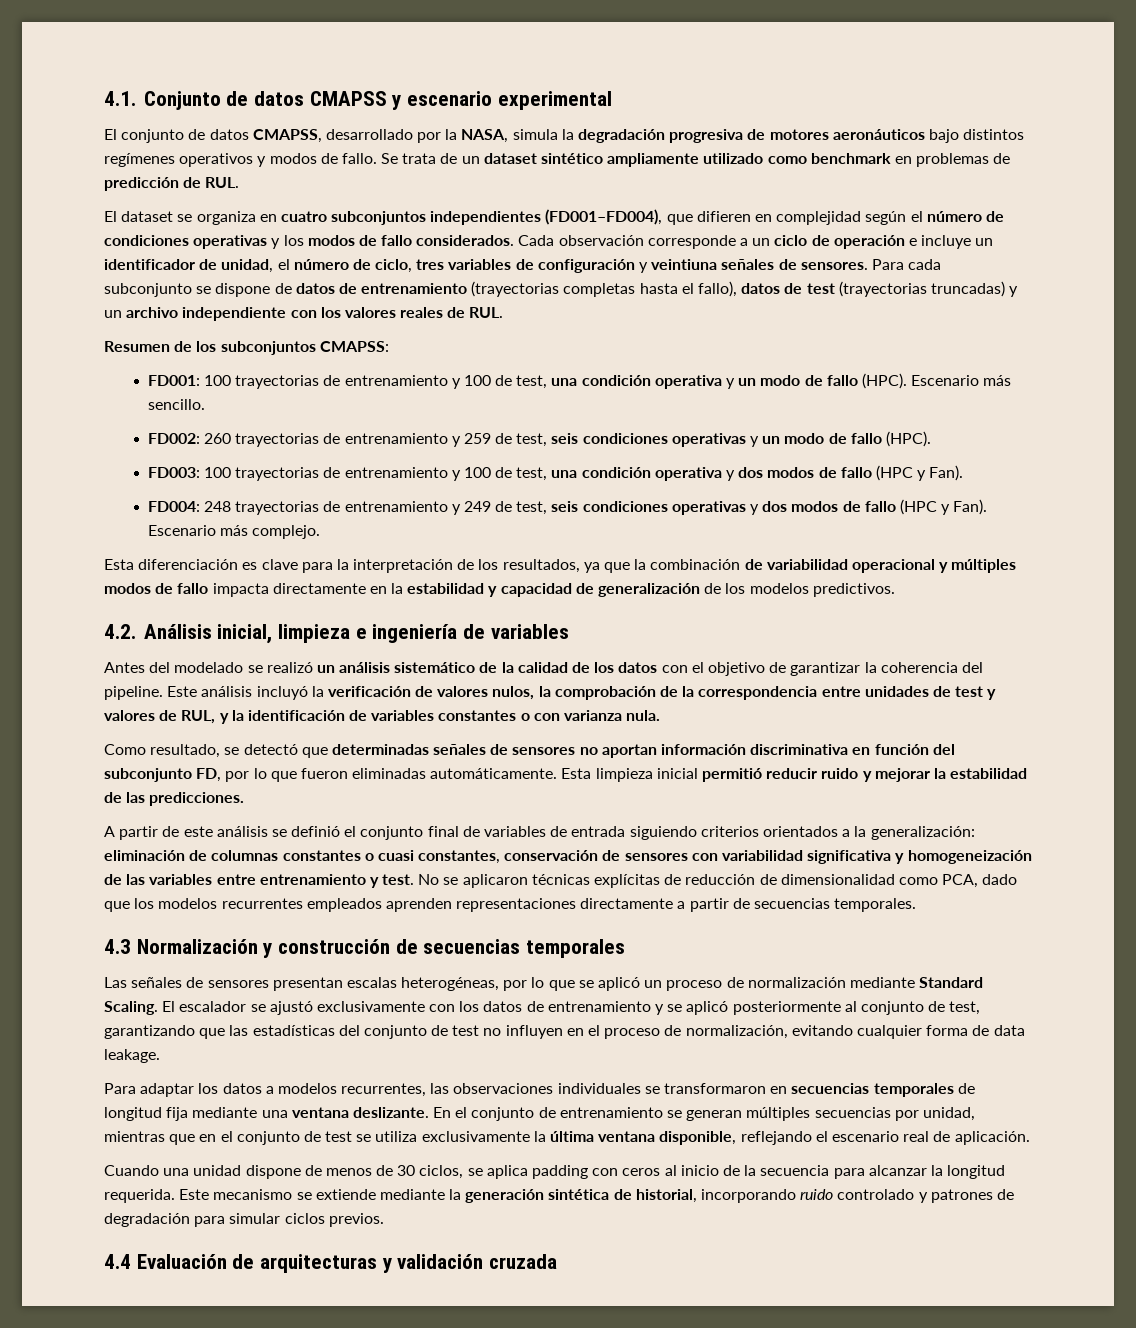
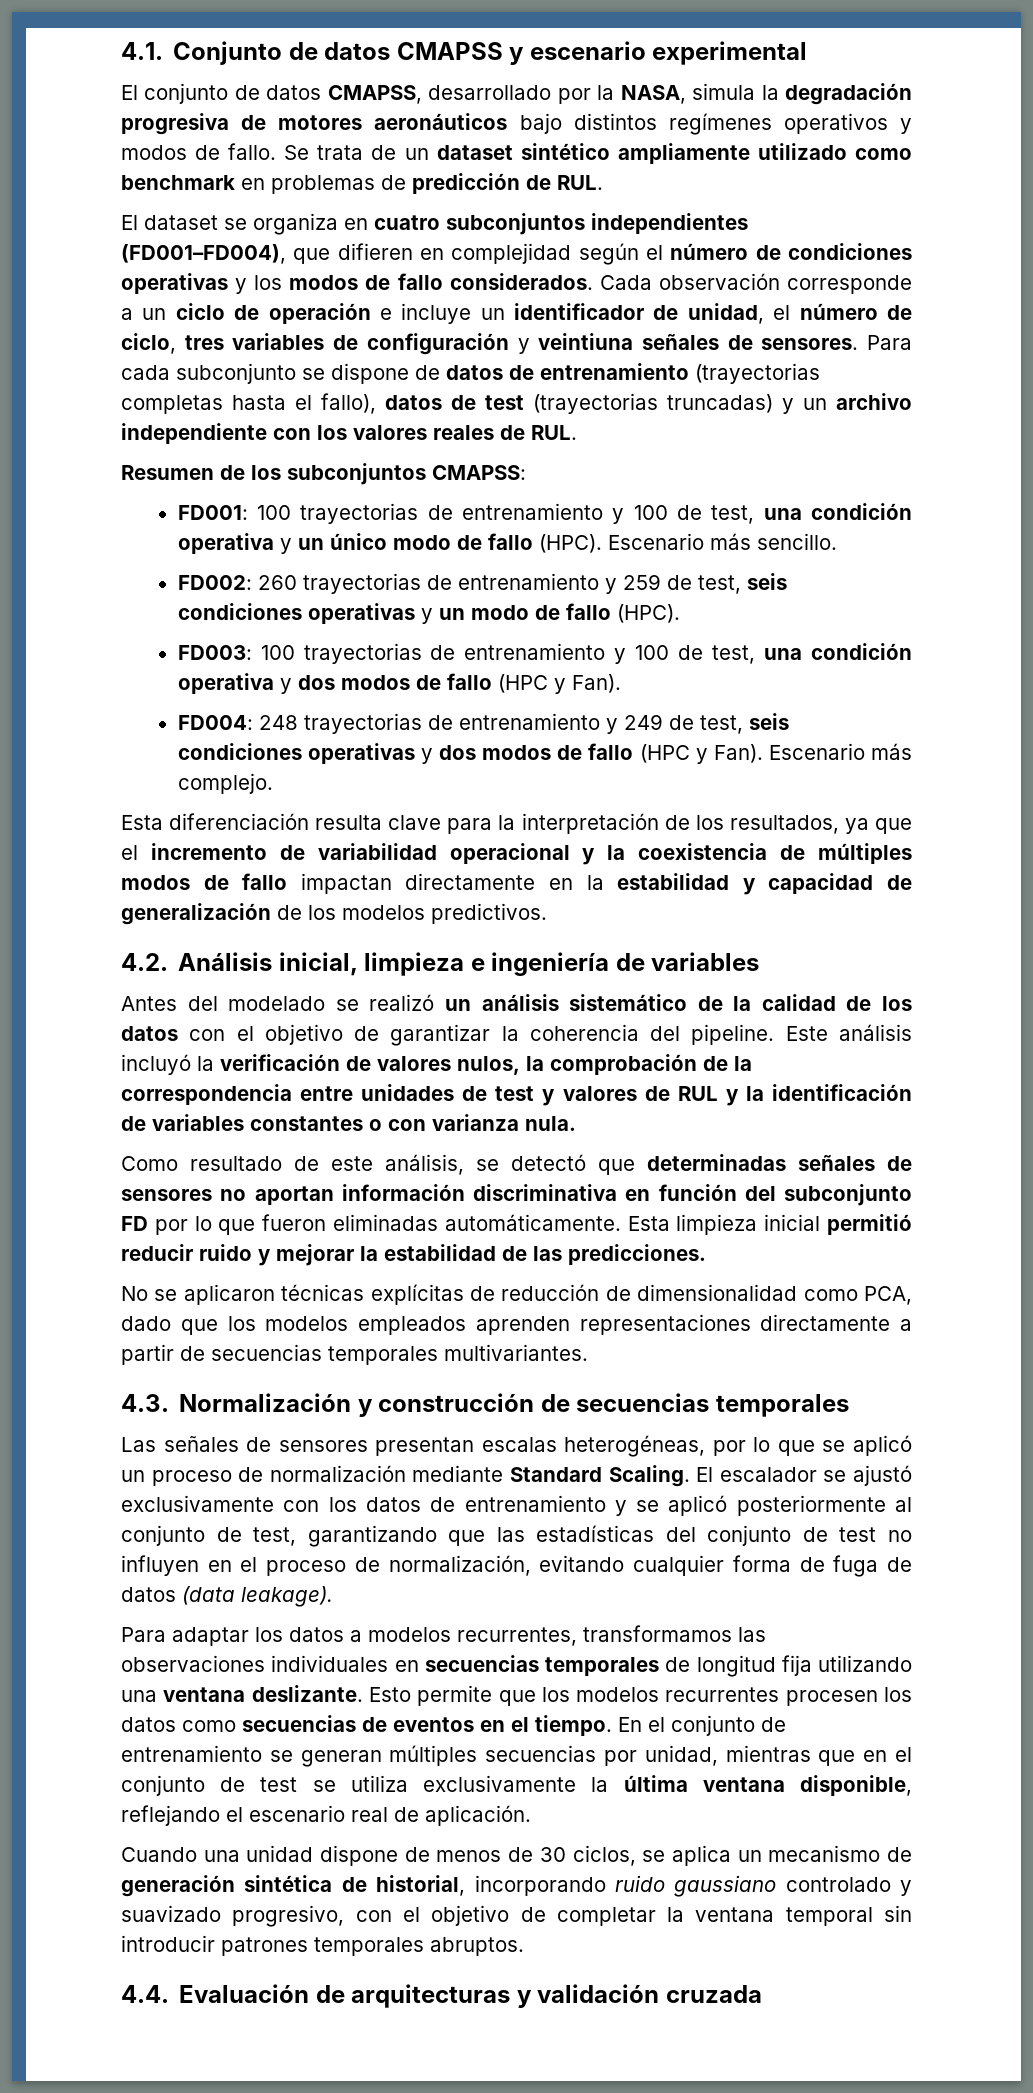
- FD001: 100 trayectorias de entrenamiento y 100 de test, una condición operativa y un modo de fallo (HPC).
+ FD001: 100 trayectorias de entrenamiento y 100 de test, una condición operativa y un único modo de fallo (HPC).
- Esta diferenciación es clave para la interpretación de los resultados, ya que la combinación de variabilidad operacional y múltiples modos de fallo impacta directamente en la estabilidad y capacidad de generalización de los modelos predictivos.
+ Esta diferenciación resulta clave para la interpretación de los resultados, ya que el incremento de variabilidad operacional y la coexistencia de múltiples modos de fallo impactan directamente en la estabilidad y capacidad de generalización de los modelos predictivos.
- Este análisis incluyó la verificación de valores nulos, la comprobación de la correspondencia entre unidades de test y valores de RUL, y la identificación de variables constantes o con varianza nula.
+ Este análisis incluyó la verificación de valores nulos, la comprobación de la correspondencia entre unidades de test y valores de RUL y la identificación de variables constantes o con varianza nula.
- Como resultado, se detectó que determinadas señales de sensores no aportan información discriminativa en función del subconjunto FD, por lo que fueron eliminadas automáticamente.
+ Como resultado de este análisis, se detectó que determinadas señales de sensores no aportan información discriminativa en función del subconjunto FD por lo que fueron eliminadas automáticamente.
- A partir de este análisis se definió el conjunto final de variables de entrada siguiendo criterios orientados a la generalización: eliminación de columnas constantes o cuasi constantes, conservación de sensores con variabilidad significativa y homogeneización de las variables entre entrenamiento y test. No se aplicaron técnicas explícitas de reducción de dimensionalidad como PCA, dado que los modelos recurrentes empleados aprenden representaciones directamente a partir de secuencias temporales.
- 4.3 Normalización y construcción de secuencias temporales
+ No se aplicaron técnicas explícitas de reducción de dimensionalidad como PCA, dado que los modelos empleados aprenden representaciones directamente a partir de secuencias temporales multivariantes.
+ 4.3. Normalización y construcción de secuencias temporales
- El escalador se ajustó exclusivamente con los datos de entrenamiento y se aplicó posteriormente al conjunto de test, garantizando que las estadísticas del conjunto de test no influyen en el proceso de normalización, evitando cualquier forma de data leakage.
+ El escalador se ajustó exclusivamente con los datos de entrenamiento y se aplicó posteriormente al conjunto de test, garantizando que las estadísticas del conjunto de test no influyen en el proceso de normalización, evitando cualquier forma de fuga de datos (data leakage).
- Para adaptar los datos a modelos recurrentes, las observaciones individuales se transformaron en secuencias temporales de longitud fija mediante una ventana deslizante.
+ Para adaptar los datos a modelos recurrentes, transformamos las observaciones individuales en secuencias temporales de longitud fija utilizando una ventana deslizante.
+ Esto permite que los modelos recurrentes procesen los datos como secuencias de eventos en el tiempo.
- Cuando una unidad dispone de menos de 30 ciclos, se aplica padding con ceros al inicio de la secuencia para alcanzar la longitud requerida. Este mecanismo se extiende mediante la generación sintética de historial, incorporando ruido controlado y patrones de degradación para simular ciclos previos.
- 4.4 Evaluación de arquitecturas y validación cruzada
+ Cuando una unidad dispone de menos de 30 ciclos, se aplica un mecanismo de generación sintética de historial, incorporando ruido gaussiano controlado y suavizado progresivo, con el objetivo de completar la ventana temporal sin introducir patrones temporales abruptos.
+ 4.4. Evaluación de arquitecturas y validación cruzada

